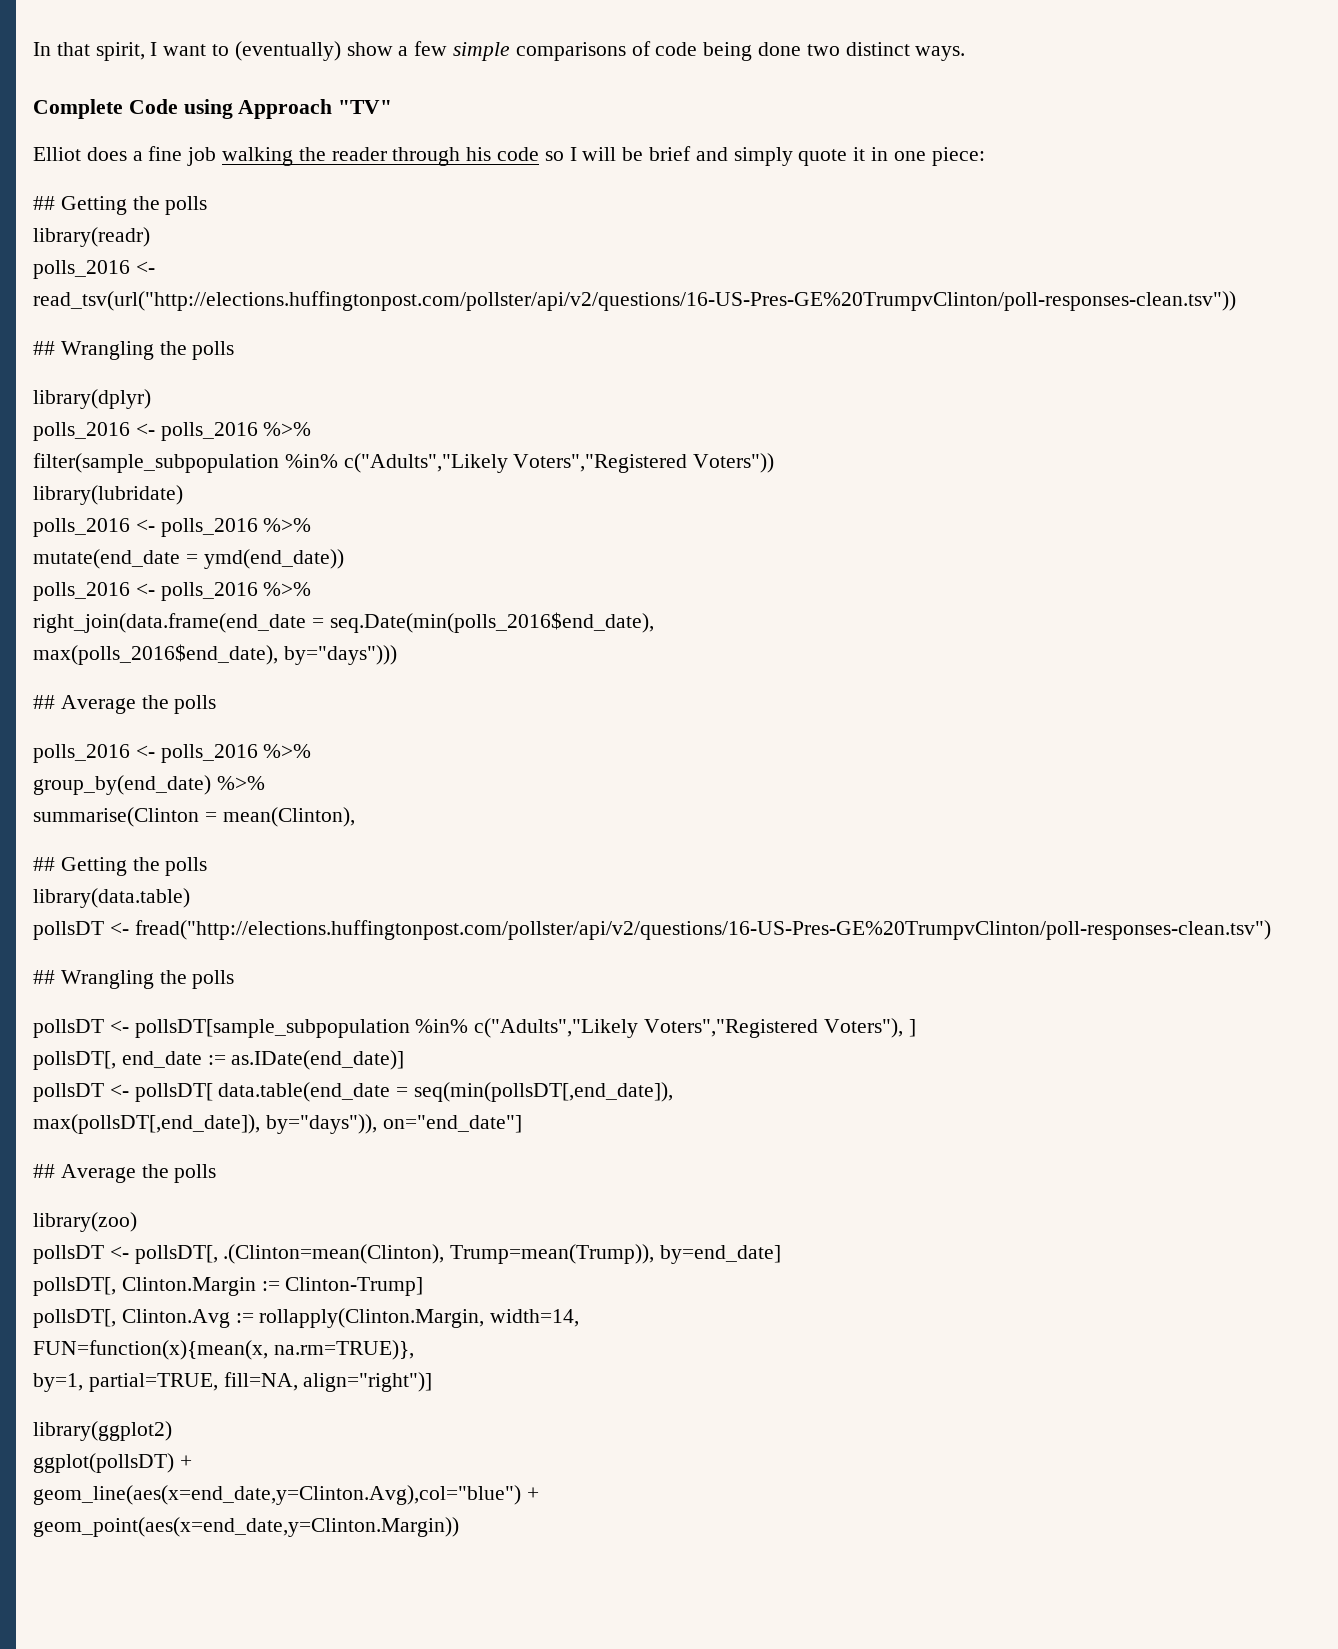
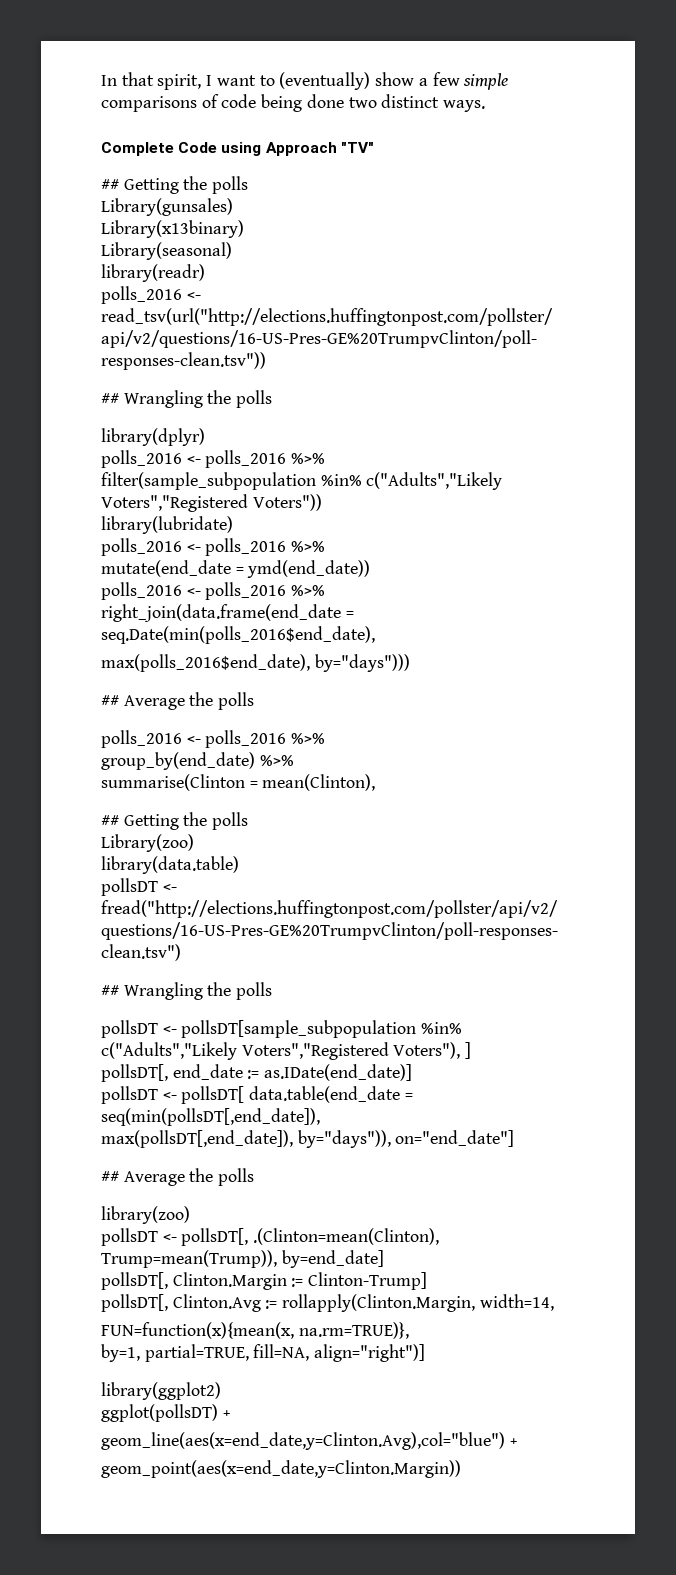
  Complete Code using Approach "TV"
- Elliot does a fine job walking the reader through his code so I will be brief and simply quote it in one piece:
  ## Getting the polls
+ Library(gunsales)
+ Library(x13binary)
+ Library(seasonal)
+ Library(zoo)

